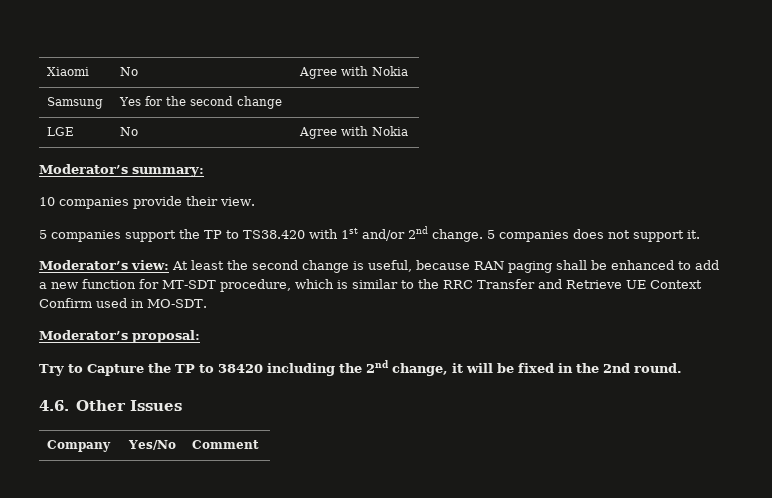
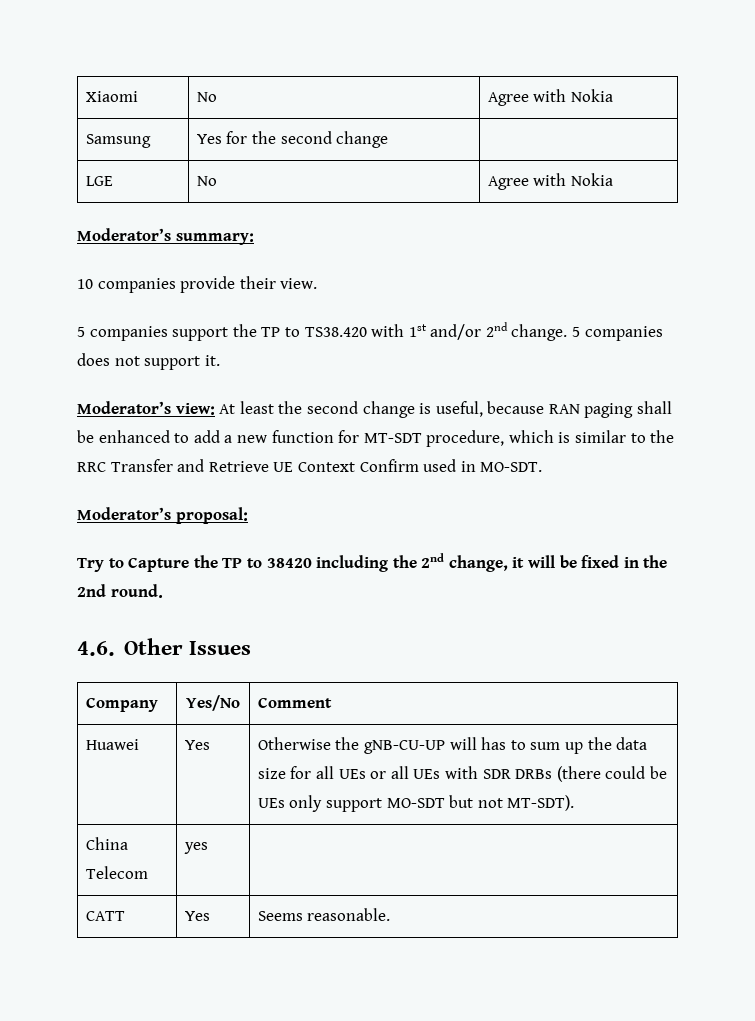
+ Huawei | Yes | Otherwise the gNB-CU-UP will has to sum up the data size for all UEs or all UEs with SDR DRBs (there could be UEs only support MO-SDT but not MT-SDT).
+ China Telecom | yes |
+ CATT | Yes | Seems reasonable.

